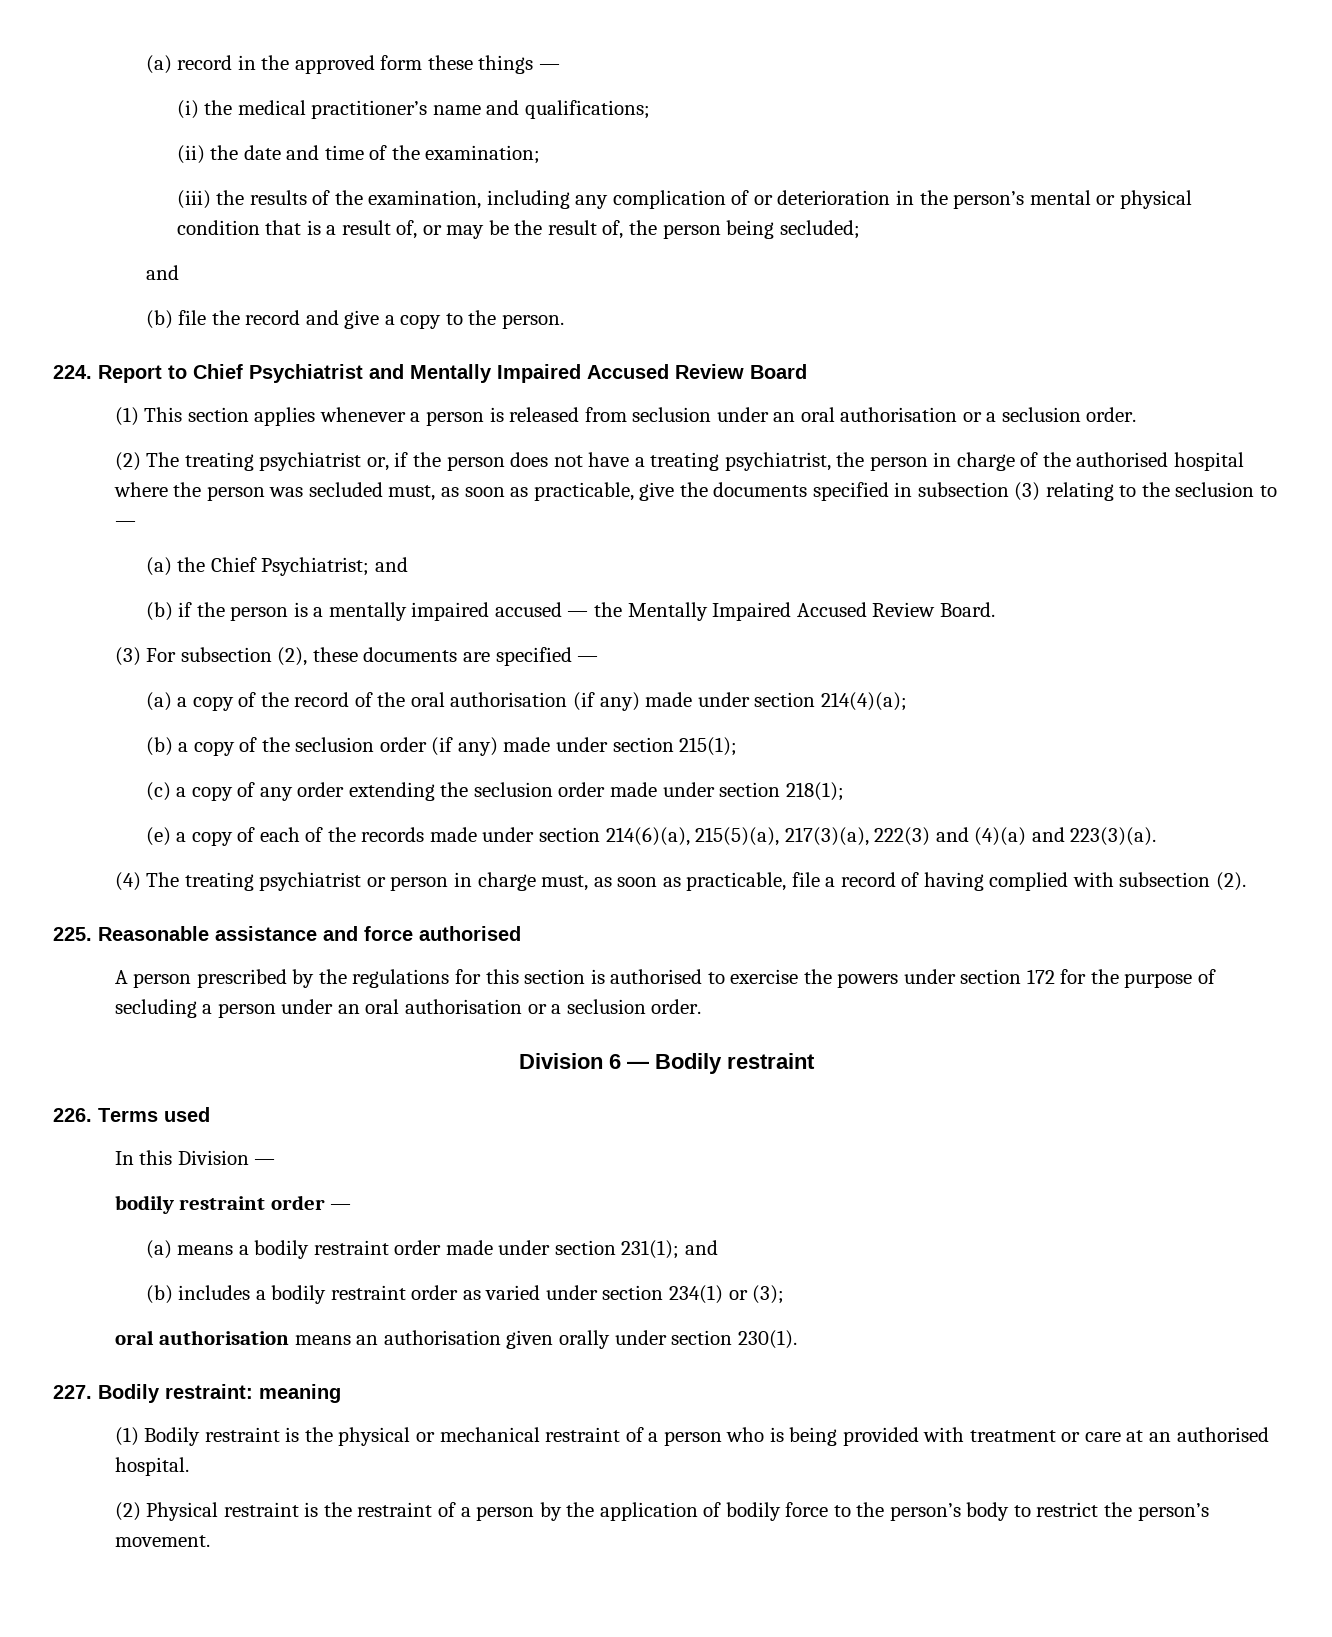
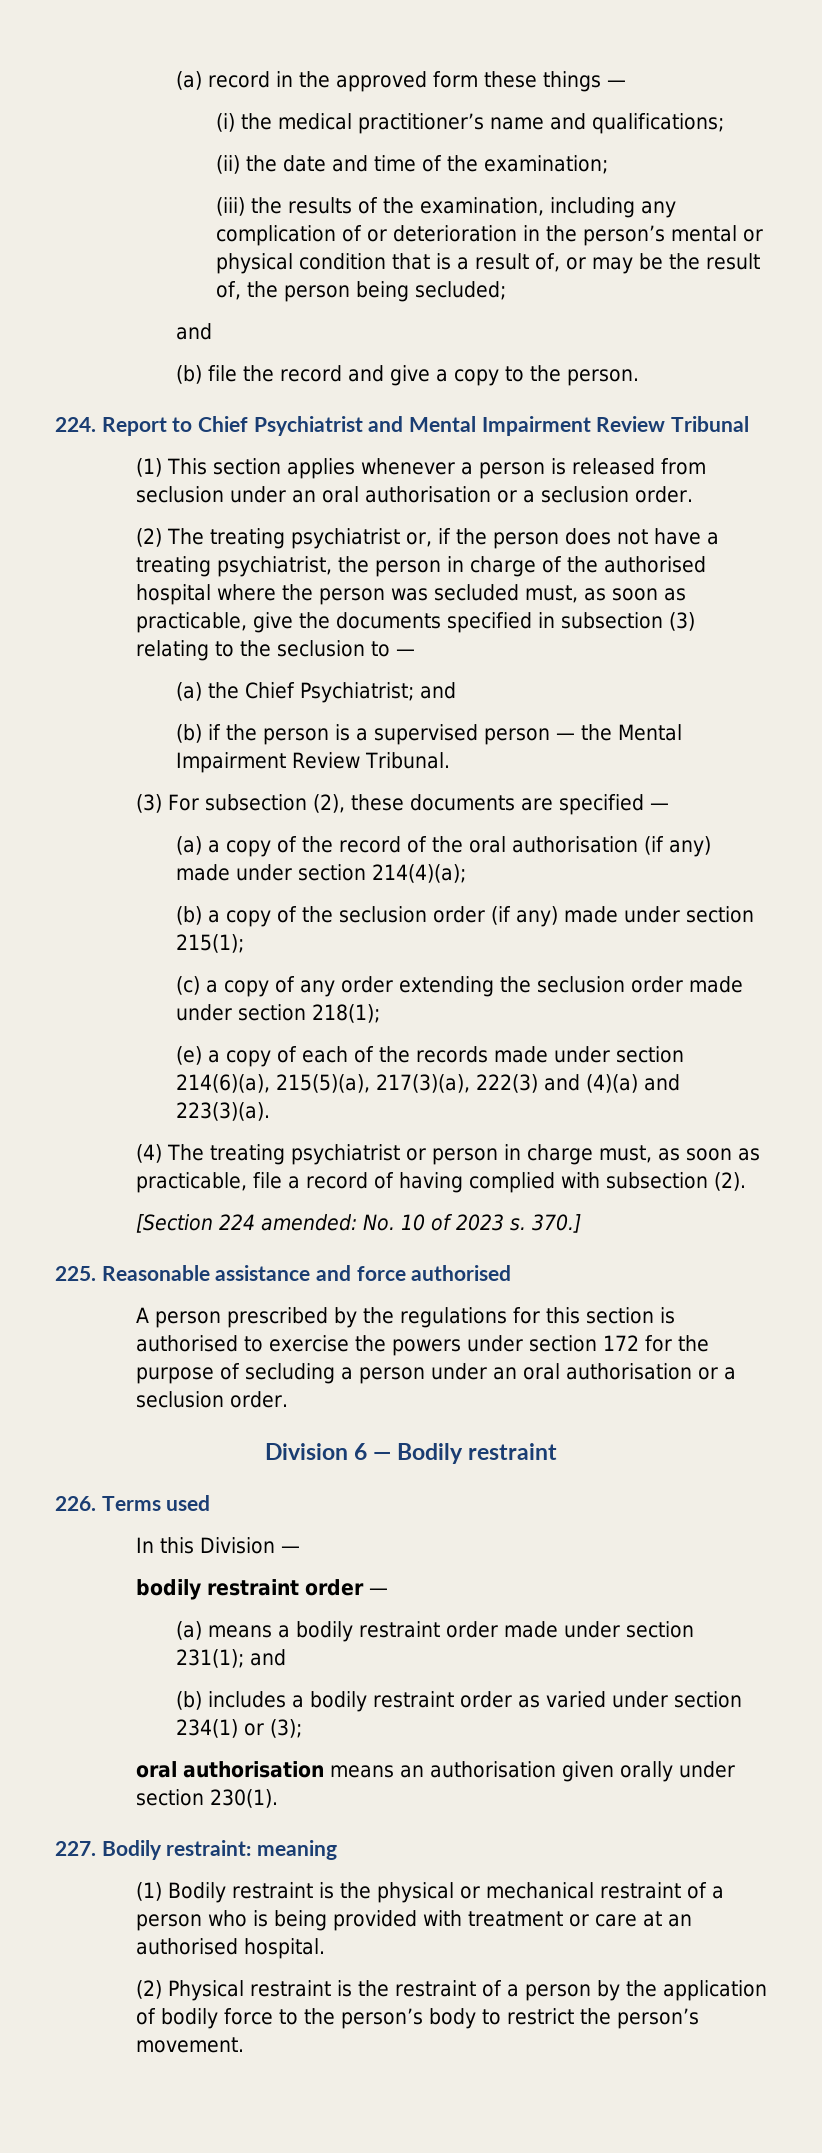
- 224. Report to Chief Psychiatrist and Mentally Impaired Accused Review Board
+ 224. Report to Chief Psychiatrist and Mental Impairment Review Tribunal
- (b) if the person is a mentally impaired accused — the Mentally Impaired Accused Review Board.
+ (b) if the person is a supervised person — the Mental Impairment Review Tribunal.
+ [Section 224 amended: No. 10 of 2023 s. 370.]

